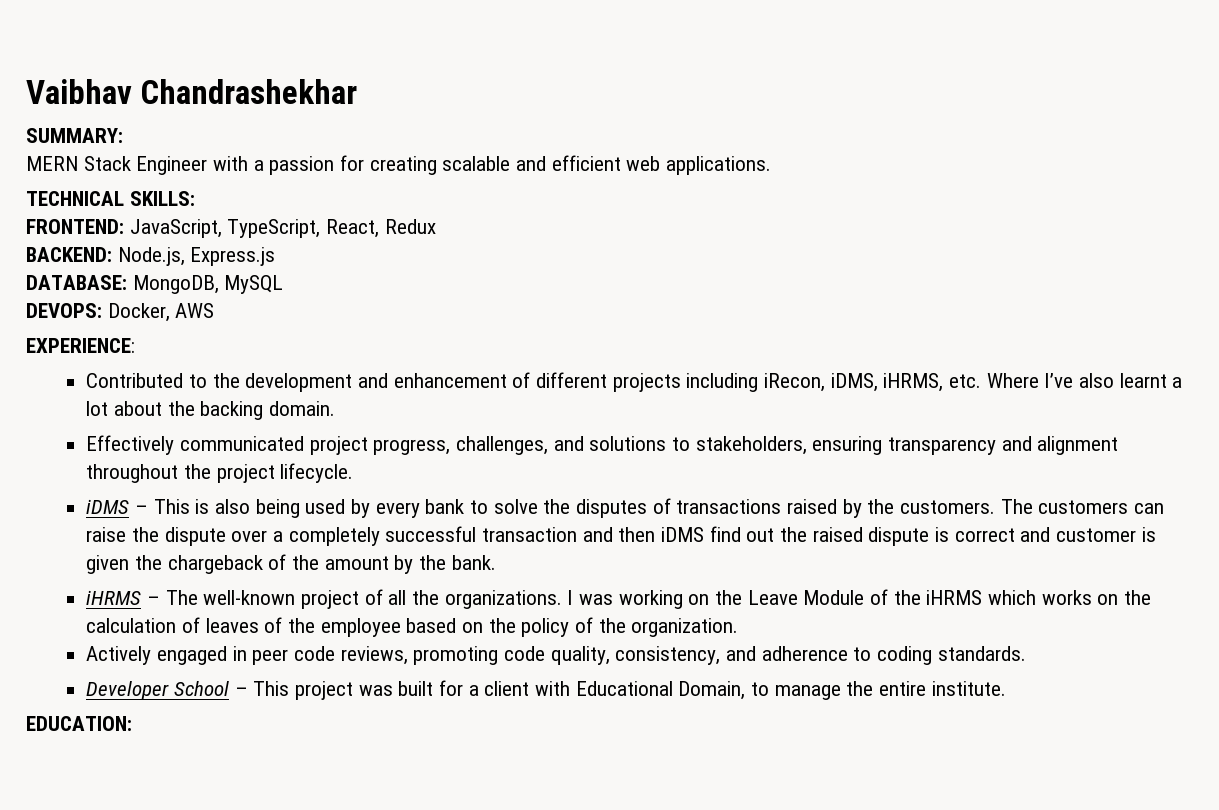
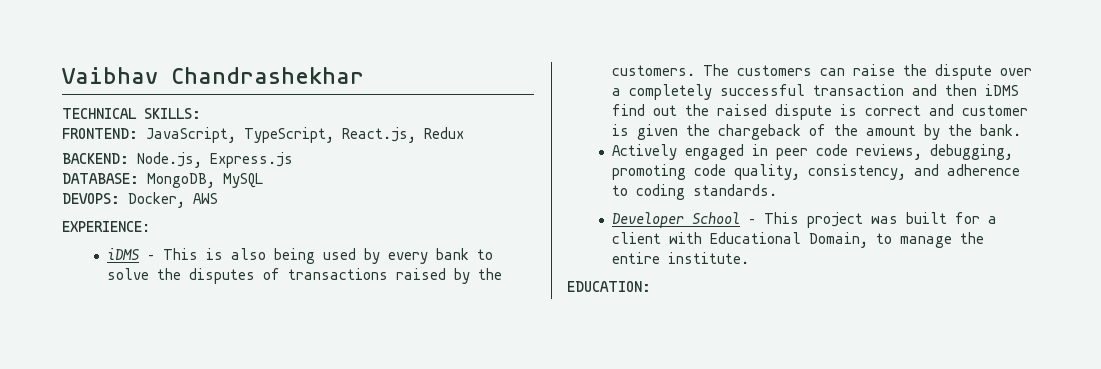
- SUMMARY:
- MERN Stack Engineer with a passion for creating scalable and efficient web applications.
- FRONTEND: JavaScript, TypeScript, React, Redux
+ FRONTEND: JavaScript, TypeScript, React.js, Redux
- Contributed to the development and enhancement of different projects including iRecon, iDMS, iHRMS, etc. Where I’ve also learnt a lot about the backing domain.
- Effectively communicated project progress, challenges, and solutions to stakeholders, ensuring transparency and alignment throughout the project lifecycle.
- iHRMS – The well-known project of all the organizations. I was working on the Leave Module of the iHRMS which works on the calculation of leaves of the employee based on the policy of the organization.
- Actively engaged in peer code reviews, promoting code quality, consistency, and adherence to coding standards.
+ Actively engaged in peer code reviews, debugging, promoting code quality, consistency, and adherence to coding standards.

